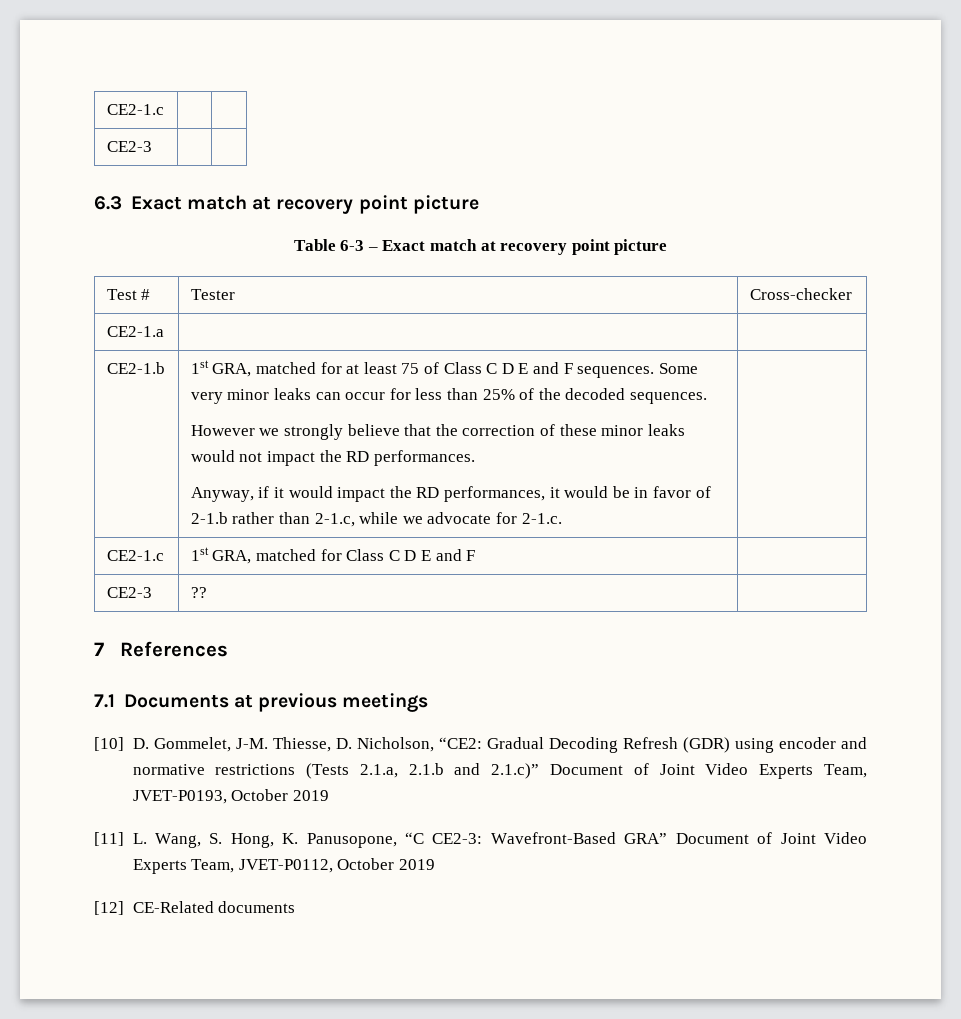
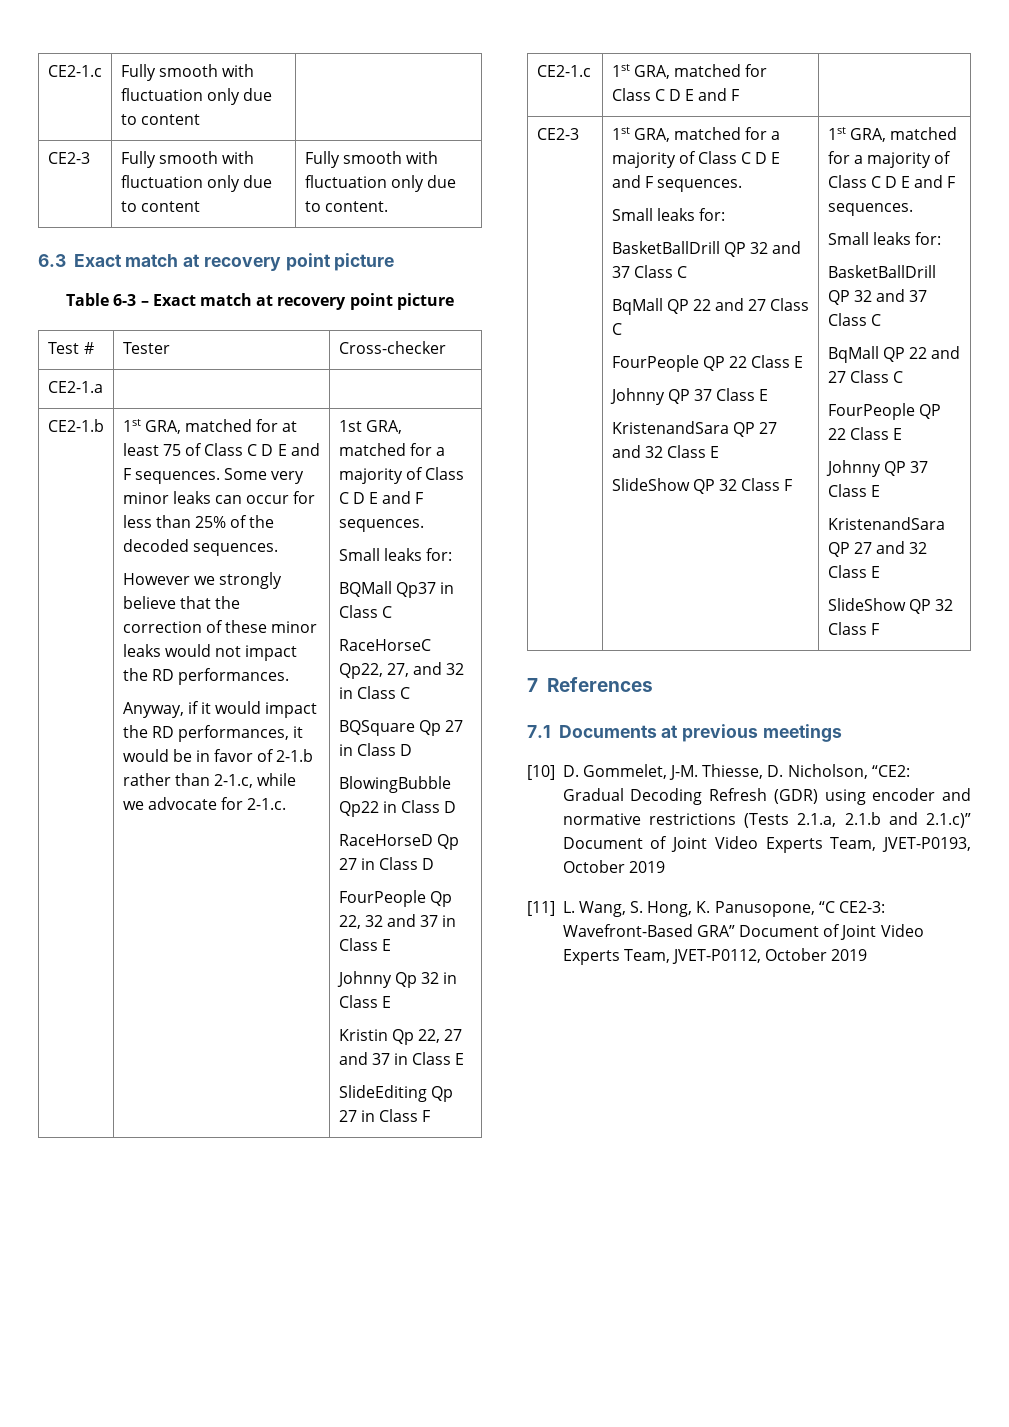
- CE2-1.c | |
- CE2-3 | |
+ CE2-1.c | Fully smooth with fluctuation only due to content |
+ CE2-3 | Fully smooth with fluctuation only due to content | Fully smooth with fluctuation only due to content.
- Anyway, if it would impact the RD performances, it would be in favor of 2-1.b rather than 2-1.c, while we advocate for 2-1.c.
+ Anyway, if it would impact the RD performances, it would be in favor of 2-1.b rather than 2-1.c, while we advocate for 2-1.c. | 1st GRA, matched for a majority of Class C D E and F sequences.
+ Small leaks for:
+ BQMall Qp37 in Class C
+ RaceHorseC Qp22, 27, and 32 in Class C
+ BQSquare Qp 27 in Class D
+ BlowingBubble Qp22 in Class D
+ RaceHorseD Qp 27 in Class D
+ FourPeople Qp 22, 32 and 37 in Class E
+ Johnny Qp 32 in Class E
+ Kristin Qp 22, 27 and 37 in Class E
+ SlideEditing Qp 27 in Class F
- CE2-3 | ??
+ CE2-3 | 1st GRA, matched for a majority of Class C D E and F sequences.
+ Small leaks for:
+ BasketBallDrill QP 32 and 37 Class C
+ BqMall QP 22 and 27 Class C
+ FourPeople QP 22 Class E
+ Johnny QP 37 Class E
+ KristenandSara QP 27 and 32 Class E
+ SlideShow QP 32 Class F | 1st GRA, matched for a majority of Class C D E and F sequences.
+ Small leaks for:
+ BasketBallDrill QP 32 and 37 Class C
+ BqMall QP 22 and 27 Class C
+ FourPeople QP 22 Class E
+ Johnny QP 37 Class E
+ KristenandSara QP 27 and 32 Class E
+ SlideShow QP 32 Class F
- [12] CE-Related documents

